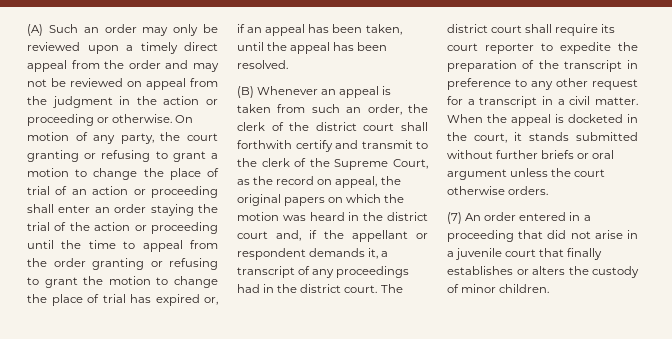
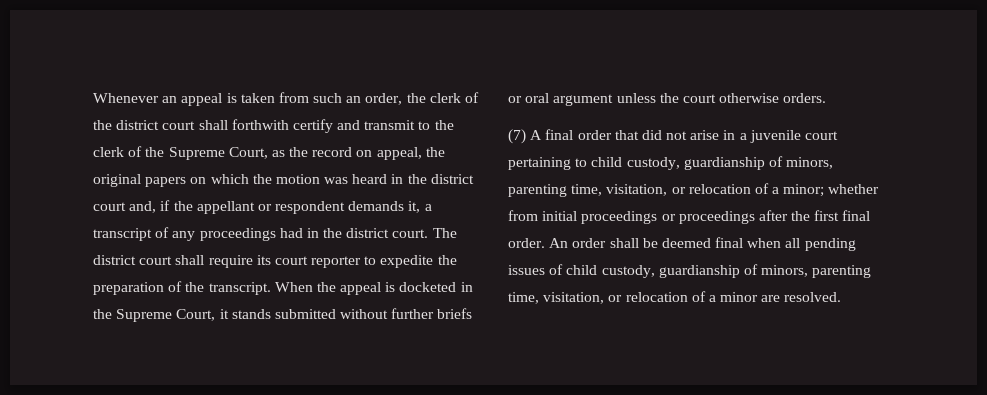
- (A) Such an order may only be reviewed upon a timely direct appeal from the order and may not be reviewed on appeal from the judgment in the action or proceeding or otherwise. On motion of any party, the court granting or refusing to grant a motion to change the place of trial of an action or proceeding shall enter an order staying the trial of the action or proceeding until the time to appeal from the order granting or refusing to grant the motion to change the place of trial has expired or, if an appeal has been taken, until the appeal has been resolved.
- (B) Whenever an appeal is taken from such an order, the clerk of the district court shall forthwith certify and transmit to the clerk of the Supreme Court, as the record on appeal, the original papers on which the motion was heard in the district court and, if the appellant or respondent demands it, a transcript of any proceedings had in the district court.
+ Whenever an appeal is taken from such an order, the clerk of the district court shall forthwith certify and transmit to the clerk of the Supreme Court, as the record on appeal, the original papers on which the motion was heard in the district court and, if the appellant or respondent demands it, a transcript of any proceedings had in the district court.
- The district court shall require its court reporter to expedite the preparation of the transcript in preference to any other request for a transcript in a civil matter.
+ The district court shall require its court reporter to expedite the preparation of the transcript.
- When the appeal is docketed in the court, it stands submitted without further briefs or oral argument unless the court otherwise orders.
+ When the appeal is docketed in the Supreme Court, it stands submitted without further briefs or oral argument unless the court otherwise orders.
- (7) An order entered in a proceeding that did not arise in a juvenile court that finally establishes or alters the custody of minor children.
+ (7) A final order that did not arise in a juvenile court pertaining to child custody, guardianship of minors, parenting time, visitation, or relocation of a minor; whether from initial proceedings or proceedings after the first final order. An order shall be deemed final when all pending issues of child custody, guardianship of minors, parenting time, visitation, or relocation of a minor are resolved.

